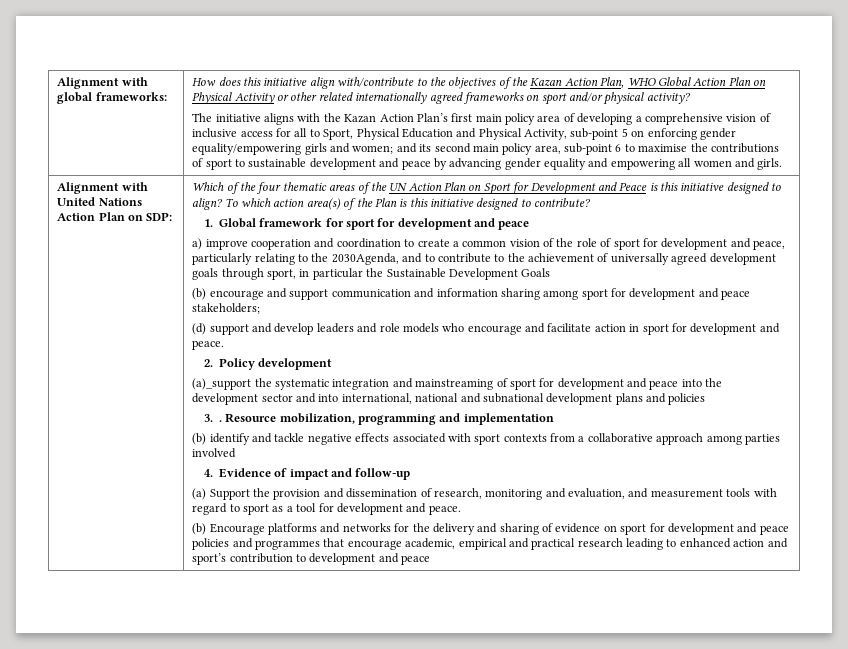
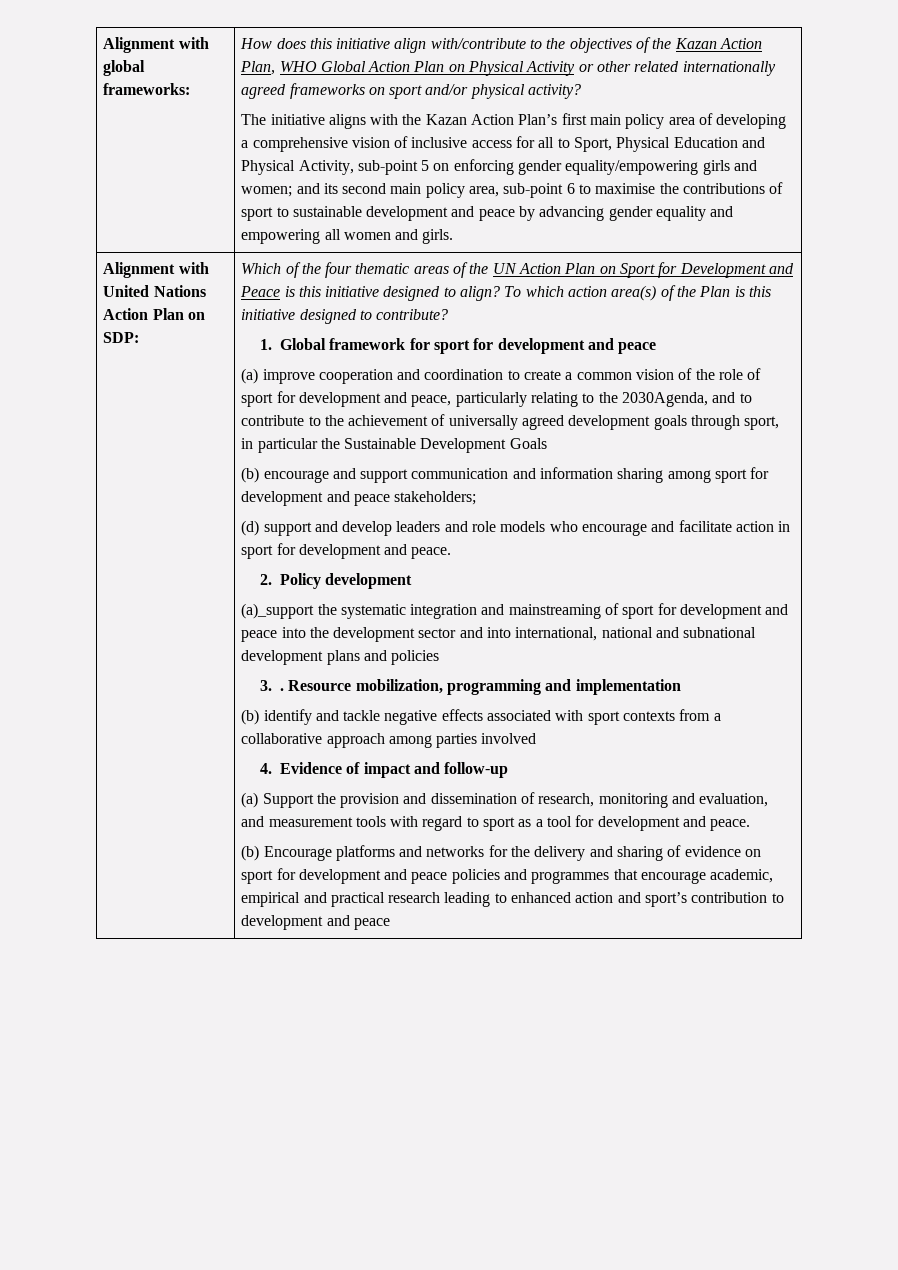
- a) improve cooperation and coordination to create a common vision of the role of sport for development and peace, particularly relating to the 2030Agenda, and to contribute to the achievement of universally agreed development goals through sport, in particular the Sustainable Development Goals
+ (a) improve cooperation and coordination to create a common vision of the role of sport for development and peace, particularly relating to the 2030Agenda, and to contribute to the achievement of universally agreed development goals through sport, in particular the Sustainable Development Goals

